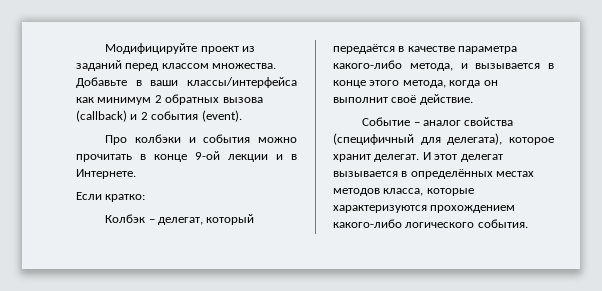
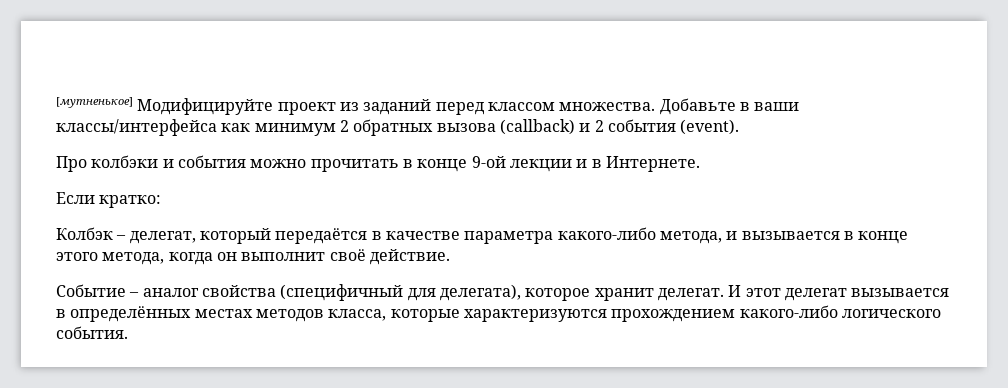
- Модифицируйте проект из заданий перед классом множества.
+ [мутненькое] Модифицируйте проект из заданий перед классом множества.

